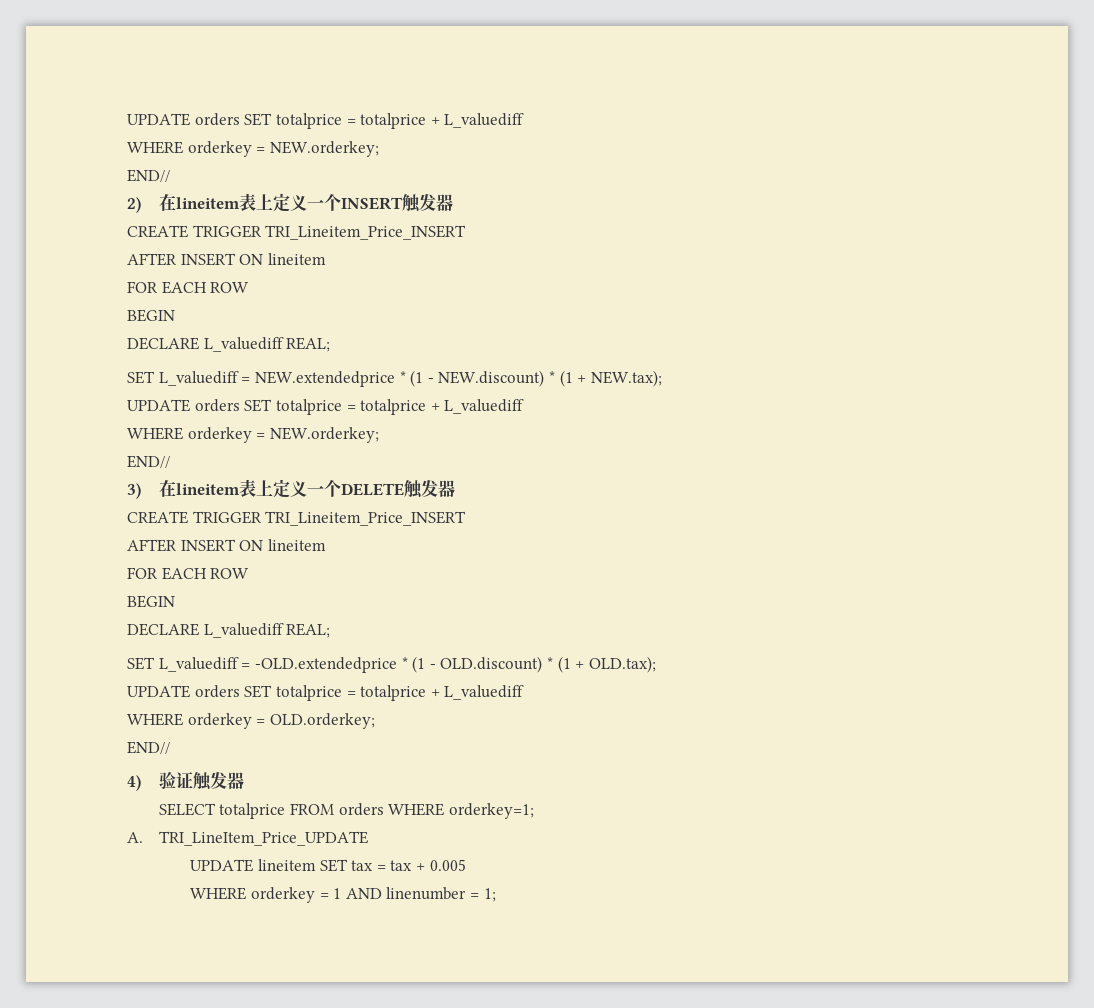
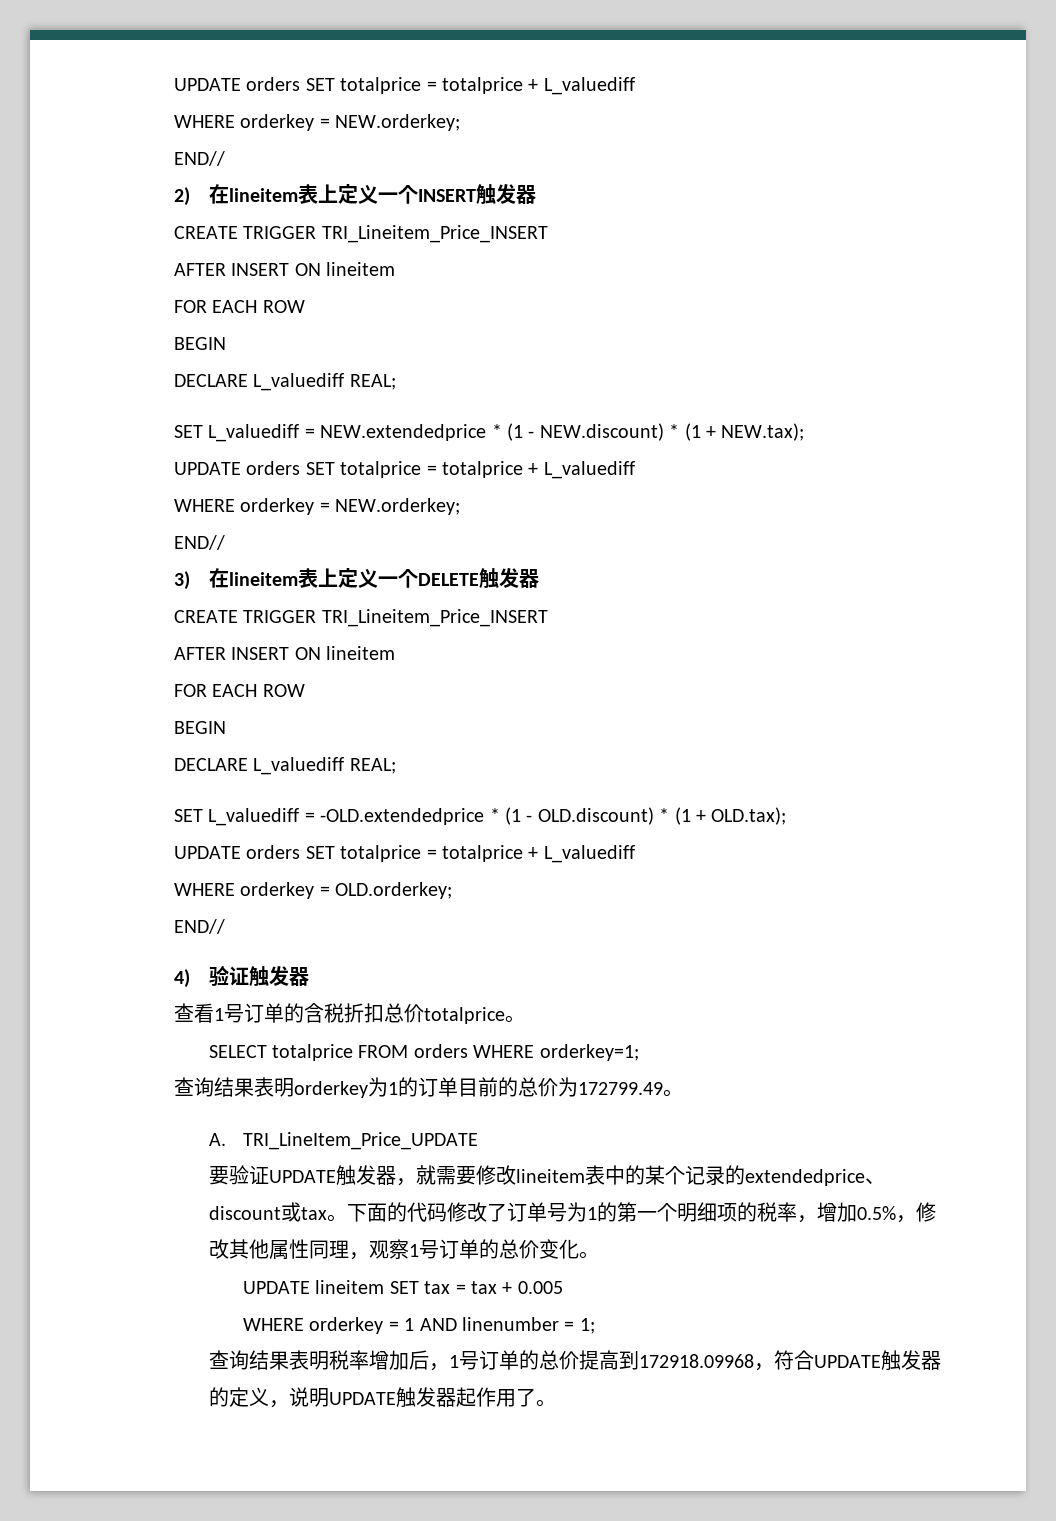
+ 查看1号订单的含税折扣总价totalprice。
+ 查询结果表明orderkey为1的订单目前的总价为172799.49。
  A. TRI_LineItem_Price_UPDATE
+ 要验证UPDATE触发器，就需要修改lineitem表中的某个记录的extendedprice、discount或tax。下面的代码修改了订单号为1的第一个明细项的税率，增加0.5%，修改其他属性同理，观察1号订单的总价变化。
+ 查询结果表明税率增加后，1号订单的总价提高到172918.09968，符合UPDATE触发器的定义，说明UPDATE触发器起作用了。

